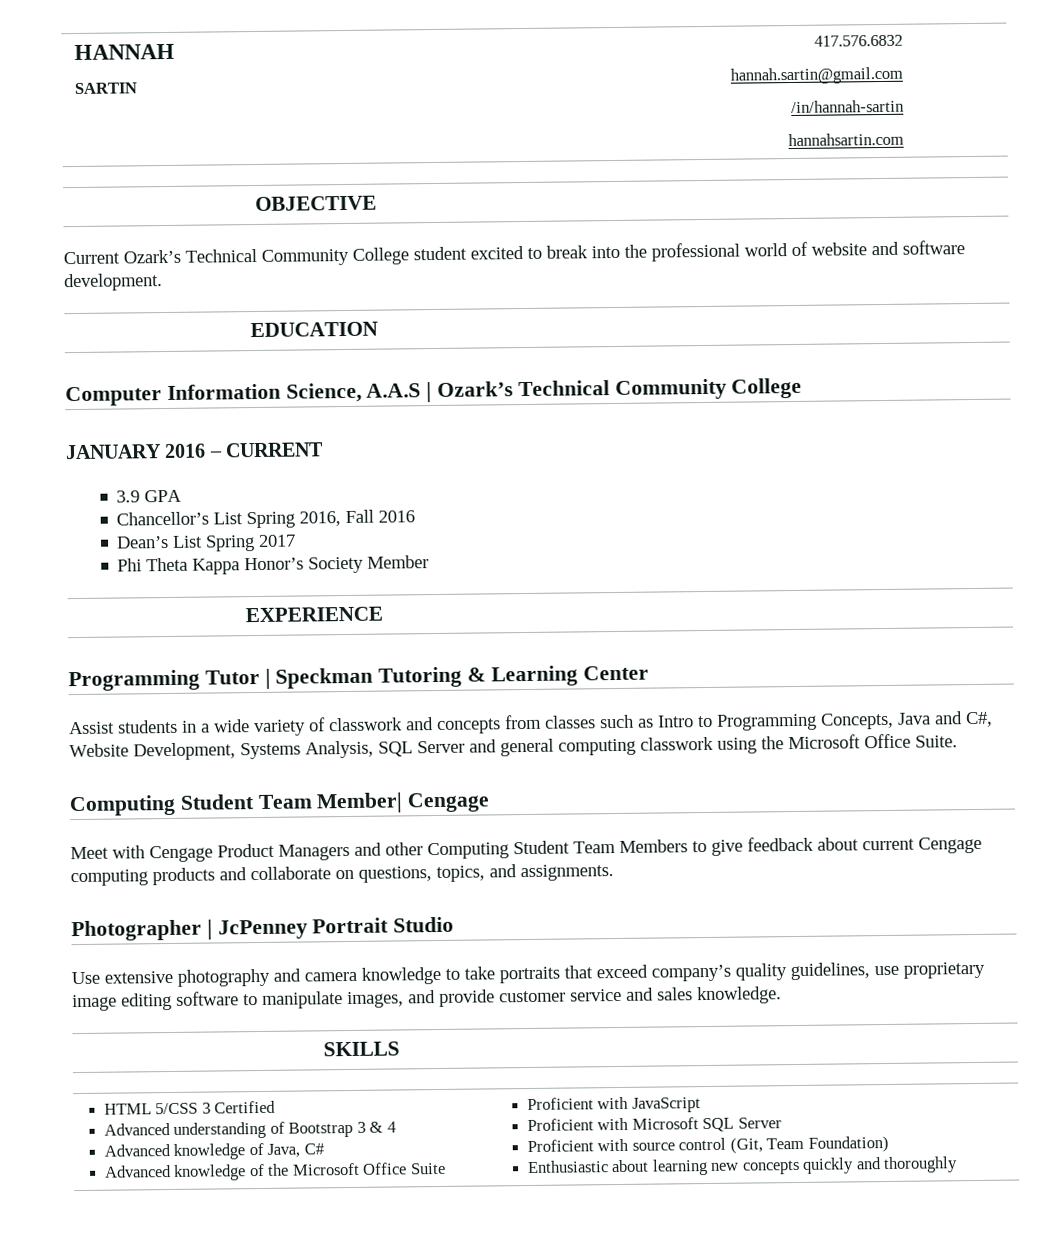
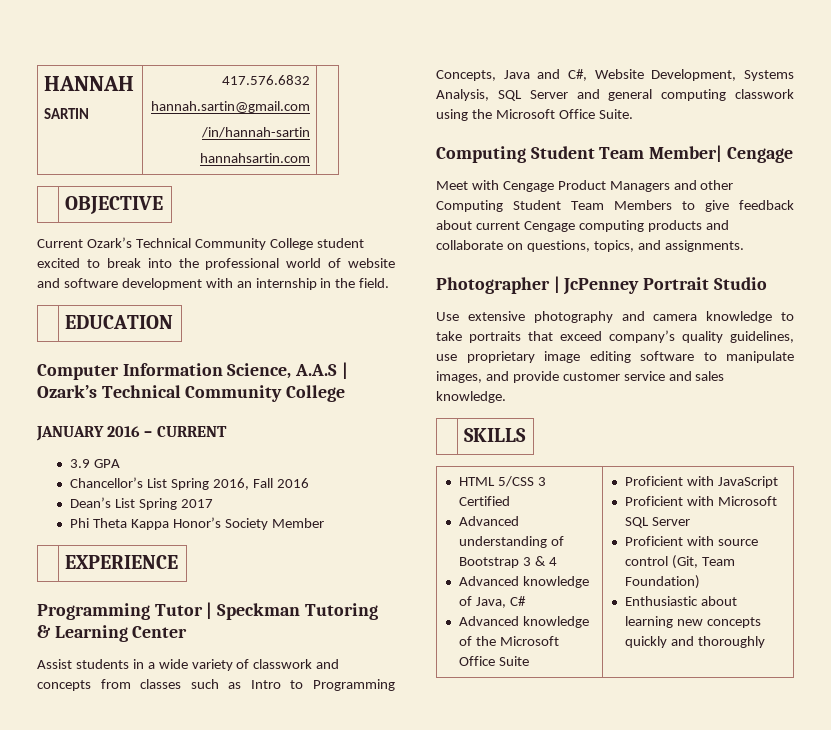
- Current Ozark’s Technical Community College student excited to break into the professional world of website and software development.
+ Current Ozark’s Technical Community College student excited to break into the professional world of website and software development with an internship in the field.

